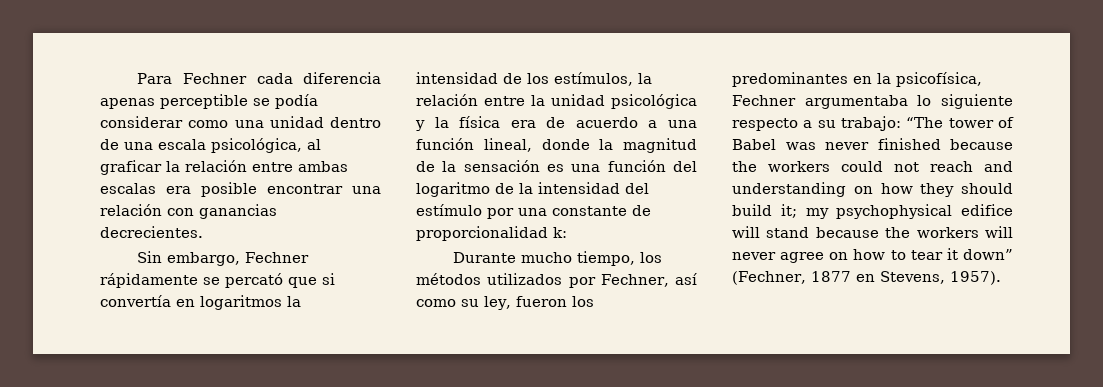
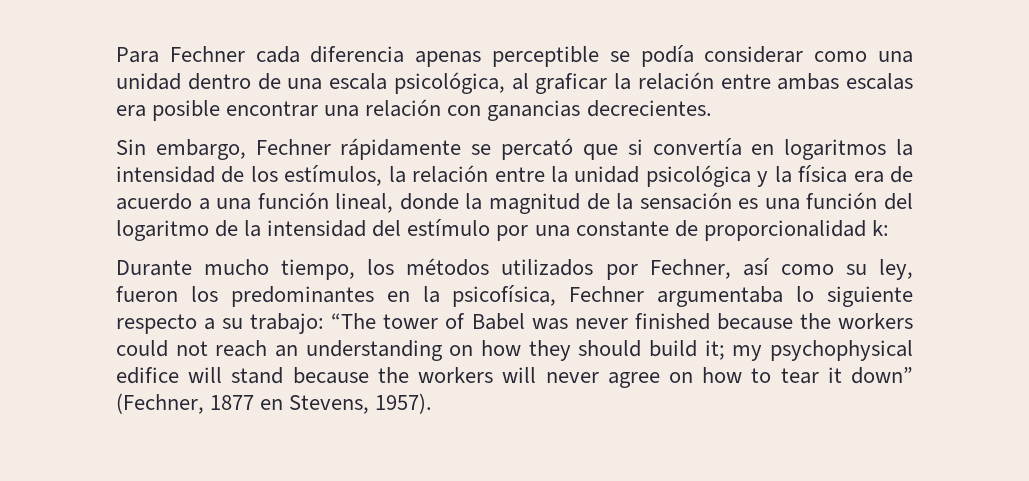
- “The tower of Babel was never finished because the workers could not reach and understanding on how they should build it;
+ “The tower of Babel was never finished because the workers could not reach an understanding on how they should build it;

